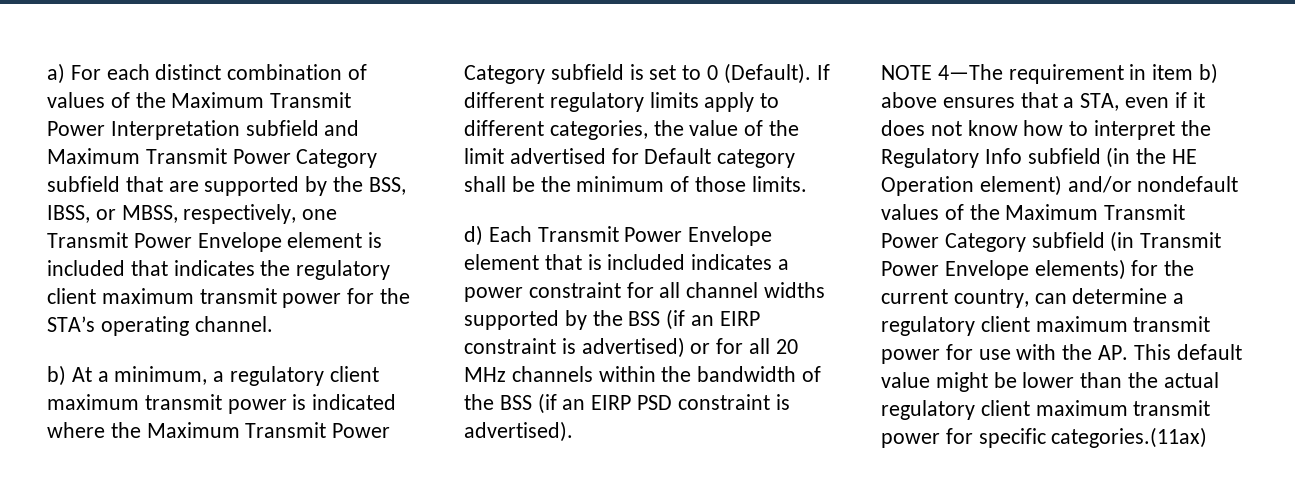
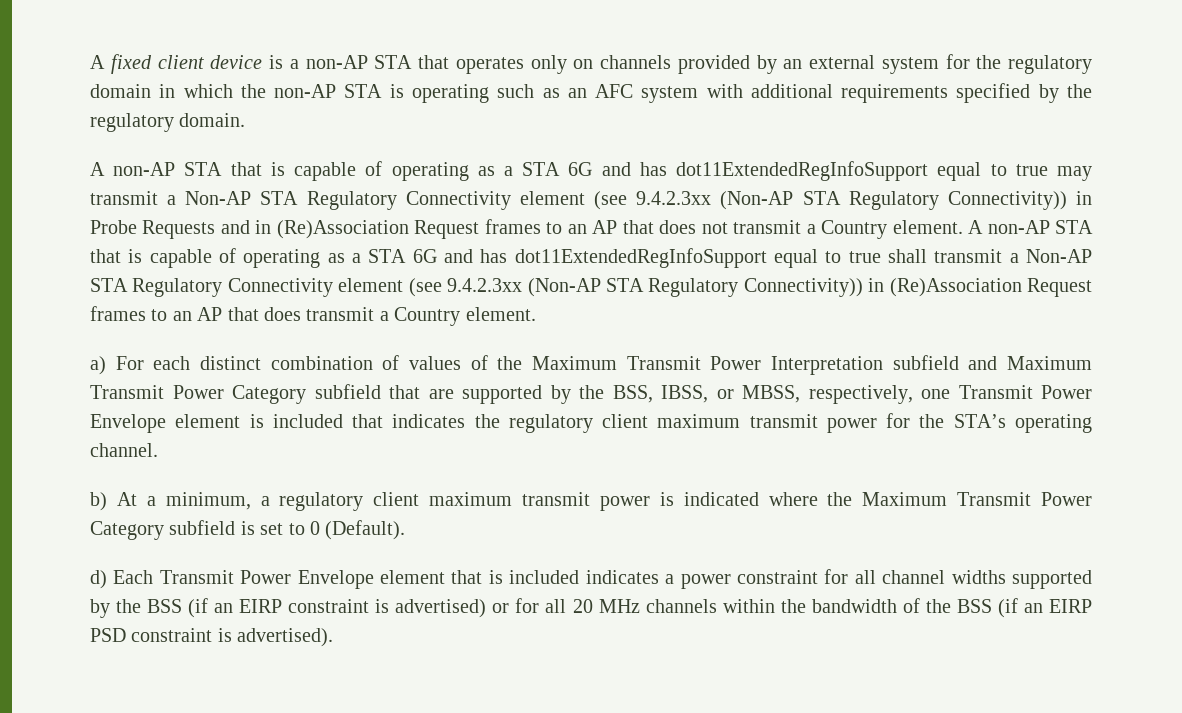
+ A fixed client device is a non-AP STA that operates only on channels provided by an external system for the regulatory domain in which the non-AP STA is operating such as an AFC system with additional requirements specified by the regulatory domain.
+ A non-AP STA that is capable of operating as a STA 6G and has dot11ExtendedRegInfoSupport equal to true may transmit a Non-AP STA Regulatory Connectivity element (see 9.4.2.3xx (Non-AP STA Regulatory Connectivity)) in Probe Requests and in (Re)Association Request frames to an AP that does not transmit a Country element. A non-AP STA that is capable of operating as a STA 6G and has dot11ExtendedRegInfoSupport equal to true shall transmit a Non-AP STA Regulatory Connectivity element (see 9.4.2.3xx (Non-AP STA Regulatory Connectivity)) in (Re)Association Request frames to an AP that does transmit a Country element.
- If different regulatory limits apply to different categories, the value of the limit advertised for Default category shall be the minimum of those limits.
- NOTE 4—The requirement in item b) above ensures that a STA, even if it does not know how to interpret the Regulatory Info subfield (in the HE Operation element) and/or nondefault values of the Maximum Transmit Power Category subfield (in Transmit Power Envelope elements) for the current country, can determine a regulatory client maximum transmit power for use with the AP. This default value might be lower than the actual regulatory client maximum transmit power for specific categories.(11ax)

